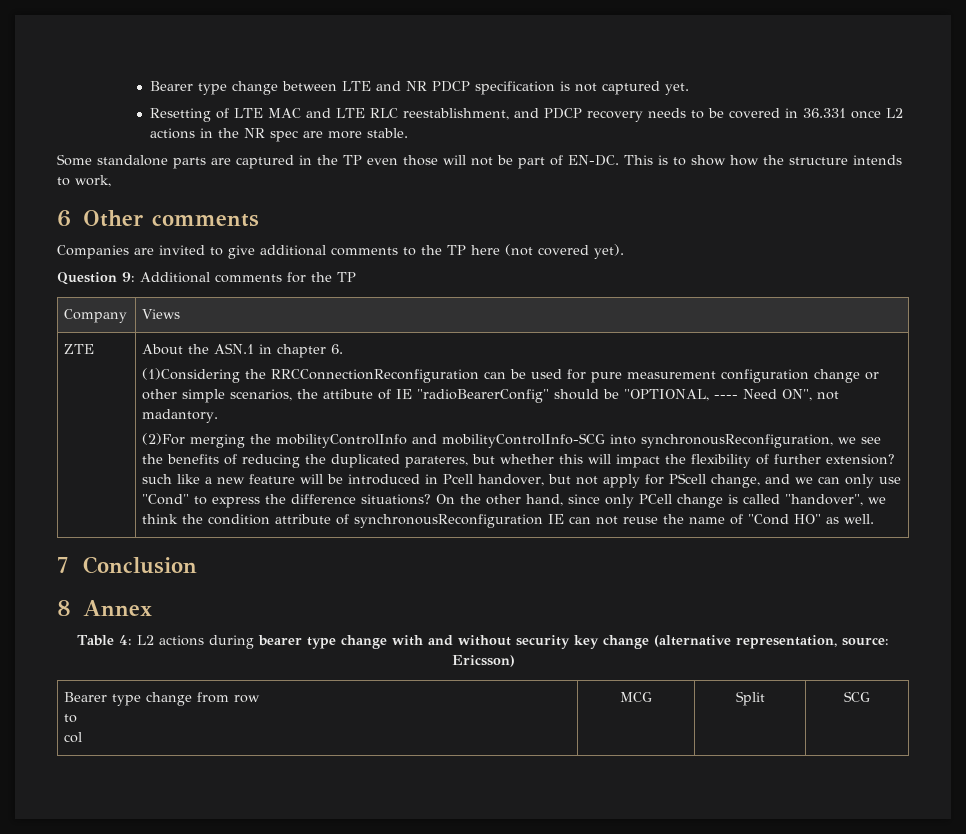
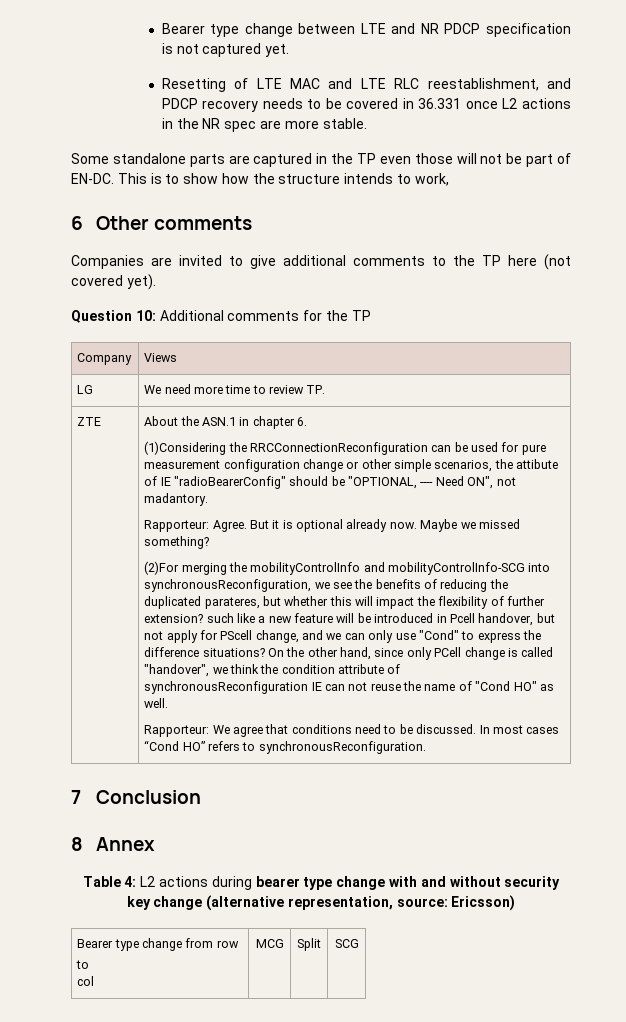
- Question 9: Additional comments for the TP
+ Question 10: Additional comments for the TP
+ LG | We need more time to review TP.
+ Rapporteur: Agree. But it is optional already now. Maybe we missed something?
+ Rapporteur: We agree that conditions need to be discussed. In most cases “Cond HO” refers to synchronousReconfiguration.

